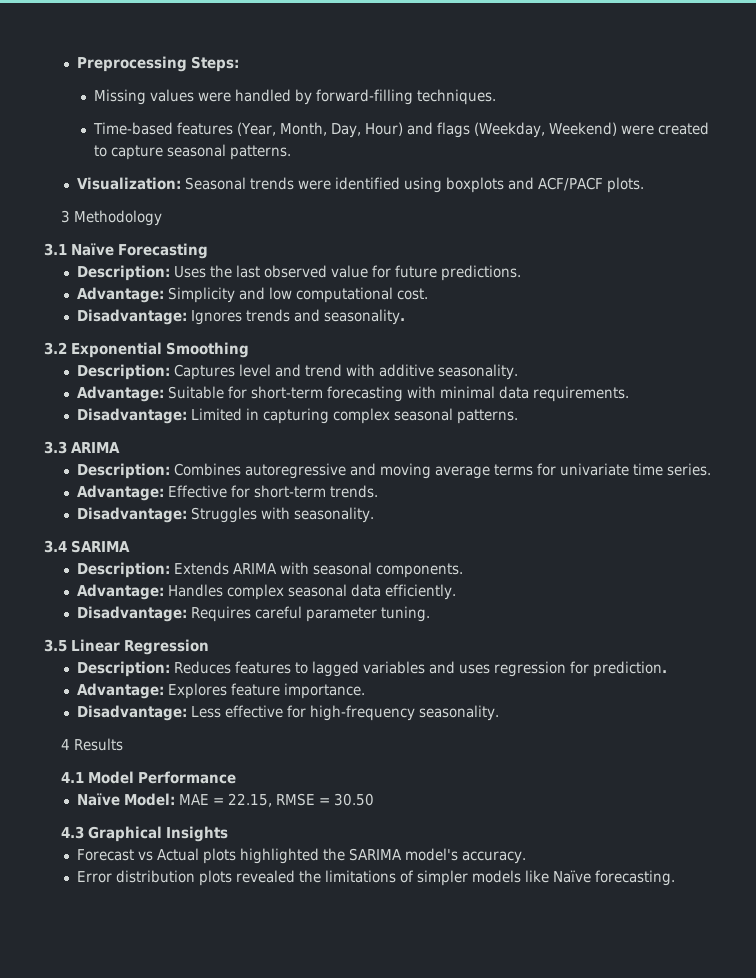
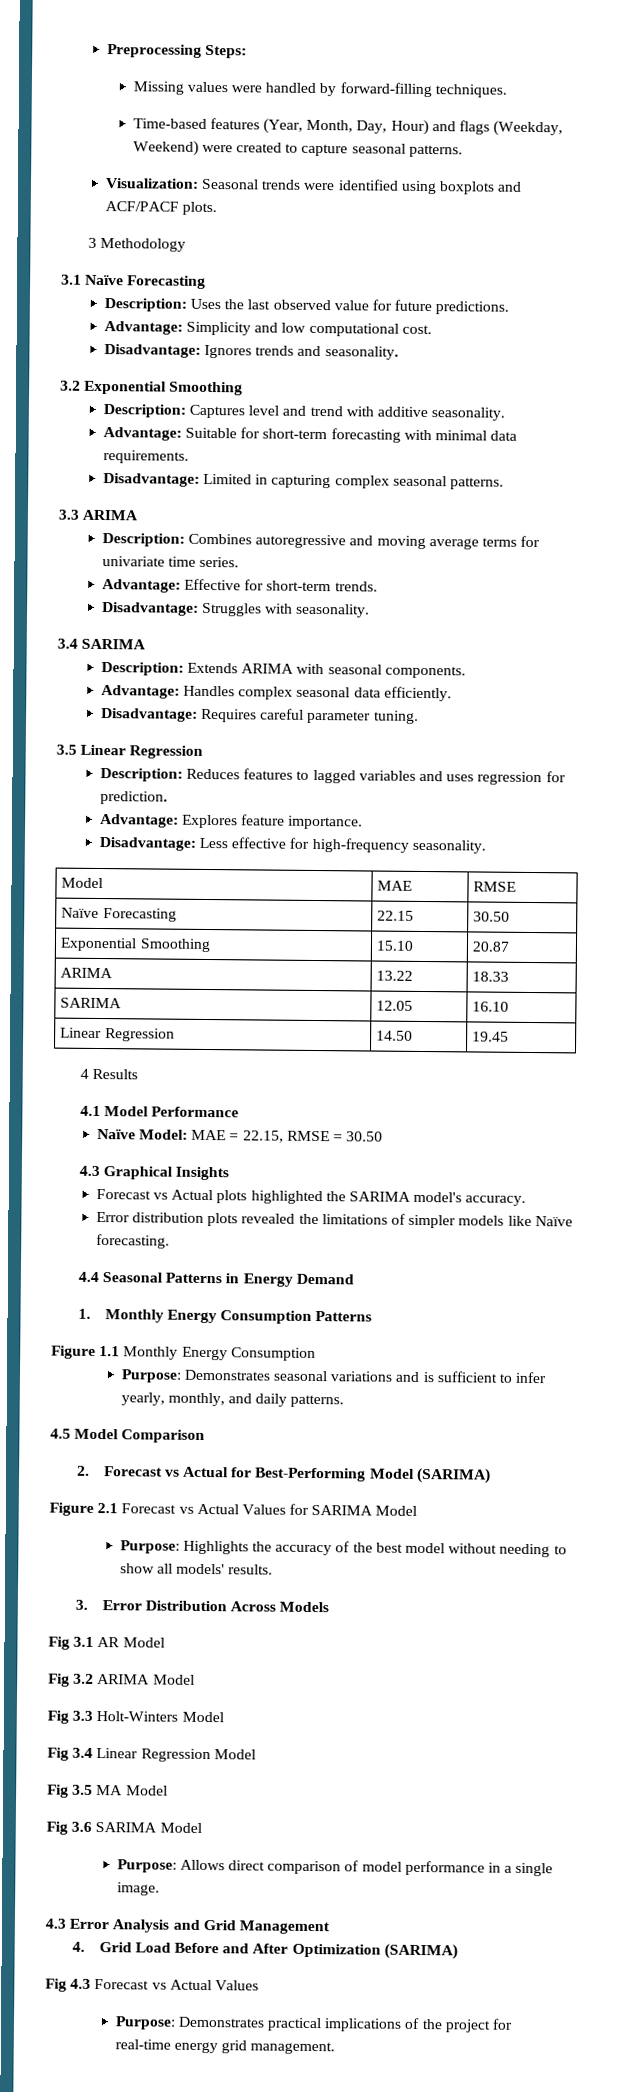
+ Model | MAE | RMSE
+ Naïve Forecasting | 22.15 | 30.50
+ Exponential Smoothing | 15.10 | 20.87
+ ARIMA | 13.22 | 18.33
+ SARIMA | 12.05 | 16.10
+ Linear Regression | 14.50 | 19.45
+ 4.4 Seasonal Patterns in Energy Demand
+ 1. Monthly Energy Consumption Patterns
+ Figure 1.1 Monthly Energy Consumption
+ Purpose: Demonstrates seasonal variations and is sufficient to infer yearly, monthly, and daily patterns.
+ 4.5 Model Comparison
+ 2. Forecast vs Actual for Best-Performing Model (SARIMA)
+ Figure 2.1 Forecast vs Actual Values for SARIMA Model
+ Purpose: Highlights the accuracy of the best model without needing to show all models' results.
+ 3. Error Distribution Across Models
+ Fig 3.1 AR Model
+ Fig 3.2 ARIMA Model
+ Fig 3.3 Holt-Winters Model
+ Fig 3.4 Linear Regression Model
+ Fig 3.5 MA Model
+ Fig 3.6 SARIMA Model
+ Purpose: Allows direct comparison of model performance in a single image.
+ 4.3 Error Analysis and Grid Management
+ 4. Grid Load Before and After Optimization (SARIMA)
+ Fig 4.3 Forecast vs Actual Values
+ Purpose: Demonstrates practical implications of the project for real-time energy grid management.

